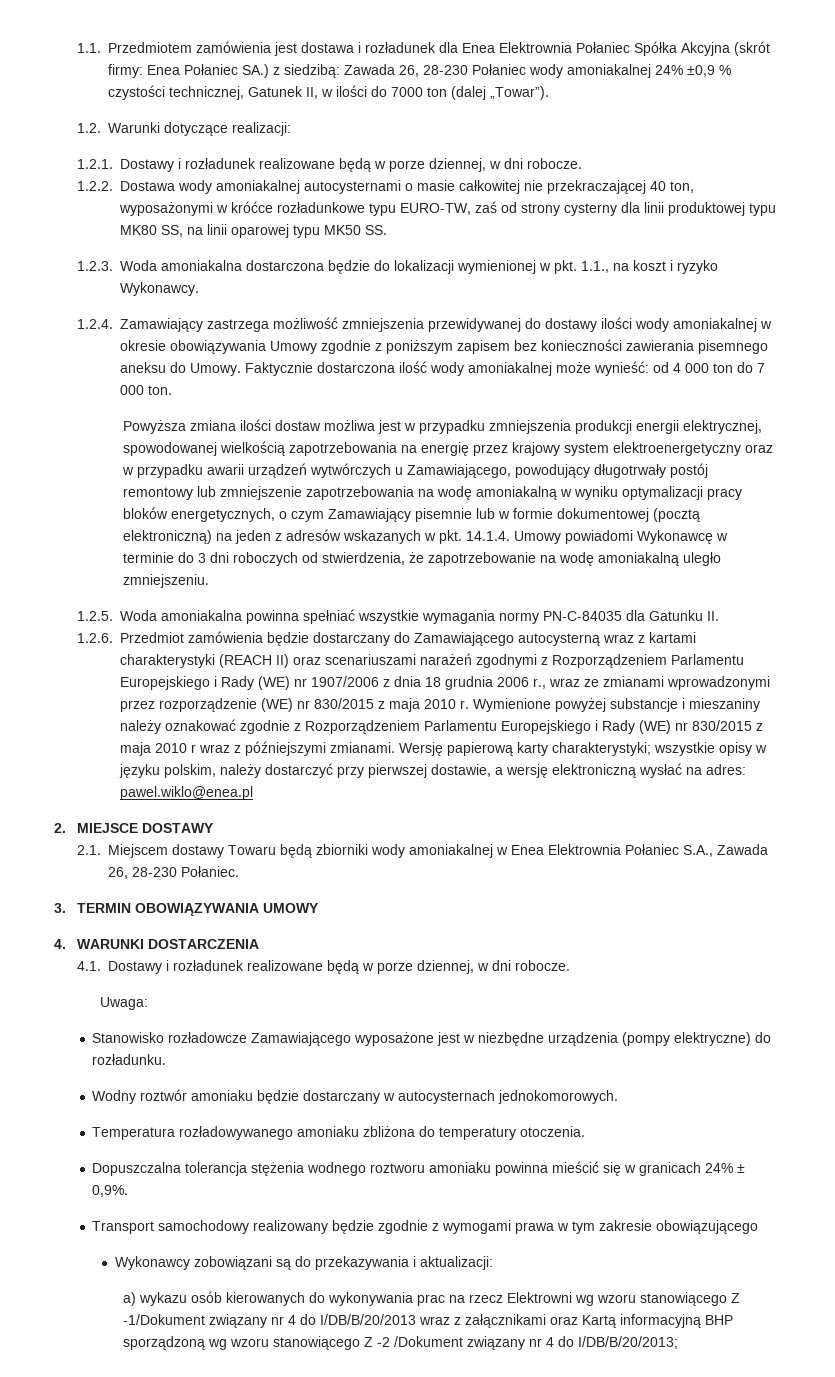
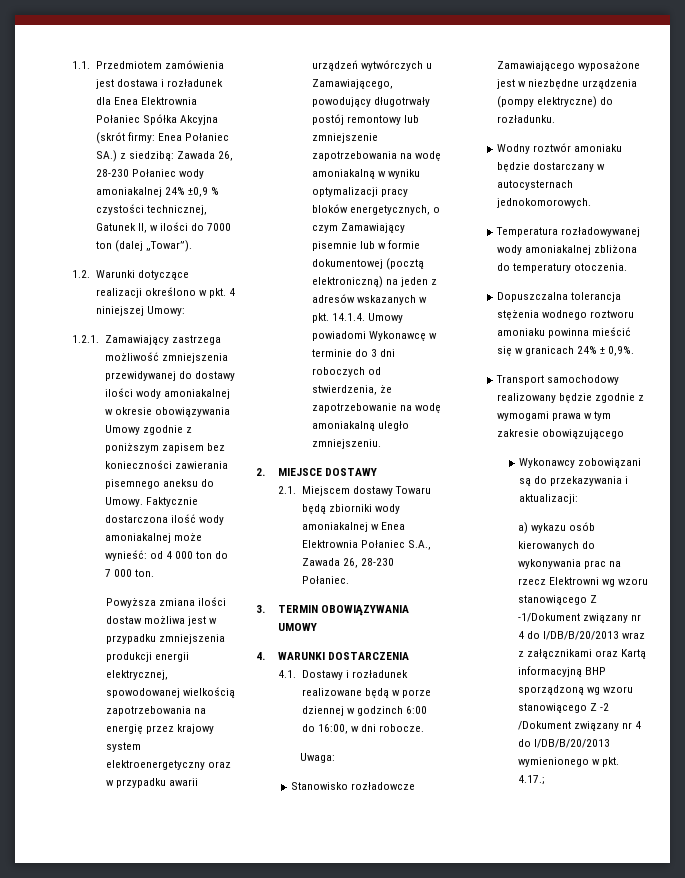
- 1.2. Warunki dotyczące realizacji:
- 1.2.1. Dostawy i rozładunek realizowane będą w porze dziennej, w dni robocze.
- 1.2.2. Dostawa wody amoniakalnej autocysternami o masie całkowitej nie przekraczającej 40 ton, wyposażonymi w króćce rozładunkowe typu EURO-TW, zaś od strony cysterny dla linii produktowej typu MK80 SS, na linii oparowej typu MK50 SS.
- 1.2.3. Woda amoniakalna dostarczona będzie do lokalizacji wymienionej w pkt. 1.1., na koszt i ryzyko Wykonawcy.
- 1.2.4. Zamawiający zastrzega możliwość zmniejszenia przewidywanej do dostawy ilości wody amoniakalnej w okresie obowiązywania Umowy zgodnie z poniższym zapisem bez konieczności zawierania pisemnego aneksu do Umowy.
+ 1.2. Warunki dotyczące realizacji określono w pkt. 4 niniejszej Umowy:
+ 1.2.1. Zamawiający zastrzega możliwość zmniejszenia przewidywanej do dostawy ilości wody amoniakalnej w okresie obowiązywania Umowy zgodnie z poniższym zapisem bez konieczności zawierania pisemnego aneksu do Umowy.
- 1.2.5. Woda amoniakalna powinna spełniać wszystkie wymagania normy PN-C-84035 dla Gatunku II.
- 1.2.6. Przedmiot zamówienia będzie dostarczany do Zamawiającego autocysterną wraz z kartami charakterystyki (REACH II) oraz scenariuszami narażeń zgodnymi z Rozporządzeniem Parlamentu Europejskiego i Rady (WE) nr 1907/2006 z dnia 18 grudnia 2006 r., wraz ze zmianami wprowadzonymi przez rozporządzenie (WE) nr 830/2015 z maja 2010 r. Wymienione powyżej substancje i mieszaniny należy oznakować zgodnie z Rozporządzeniem Parlamentu Europejskiego i Rady (WE) nr 830/2015 z maja 2010 r wraz z późniejszymi zmianami. Wersję papierową karty charakterystyki; wszystkie opisy w języku polskim, należy dostarczyć przy pierwszej dostawie, a wersję elektroniczną wysłać na adres: pawel.wiklo@enea.pl
- 4.1. Dostawy i rozładunek realizowane będą w porze dziennej, w dni robocze.
+ 4.1. Dostawy i rozładunek realizowane będą w porze dziennej w godzinch 6:00 do 16:00, w dni robocze.
- Temperatura rozładowywanego amoniaku zbliżona do temperatury otoczenia.
+ Temperatura rozładowywanej wody amoniakalnej zbliżona do temperatury otoczenia.
- a) wykazu osób kierowanych do wykonywania prac na rzecz Elektrowni wg wzoru stanowiącego Z -1/Dokument związany nr 4 do I/DB/B/20/2013 wraz z załącznikami oraz Kartą informacyjną BHP sporządzoną wg wzoru stanowiącego Z -2 /Dokument związany nr 4 do I/DB/B/20/2013;
+ a) wykazu osób kierowanych do wykonywania prac na rzecz Elektrowni wg wzoru stanowiącego Z -1/Dokument związany nr 4 do I/DB/B/20/2013 wraz z załącznikami oraz Kartą informacyjną BHP sporządzoną wg wzoru stanowiącego Z -2 /Dokument związany nr 4 do I/DB/B/20/2013 wymienionego w pkt. 4.17.;

